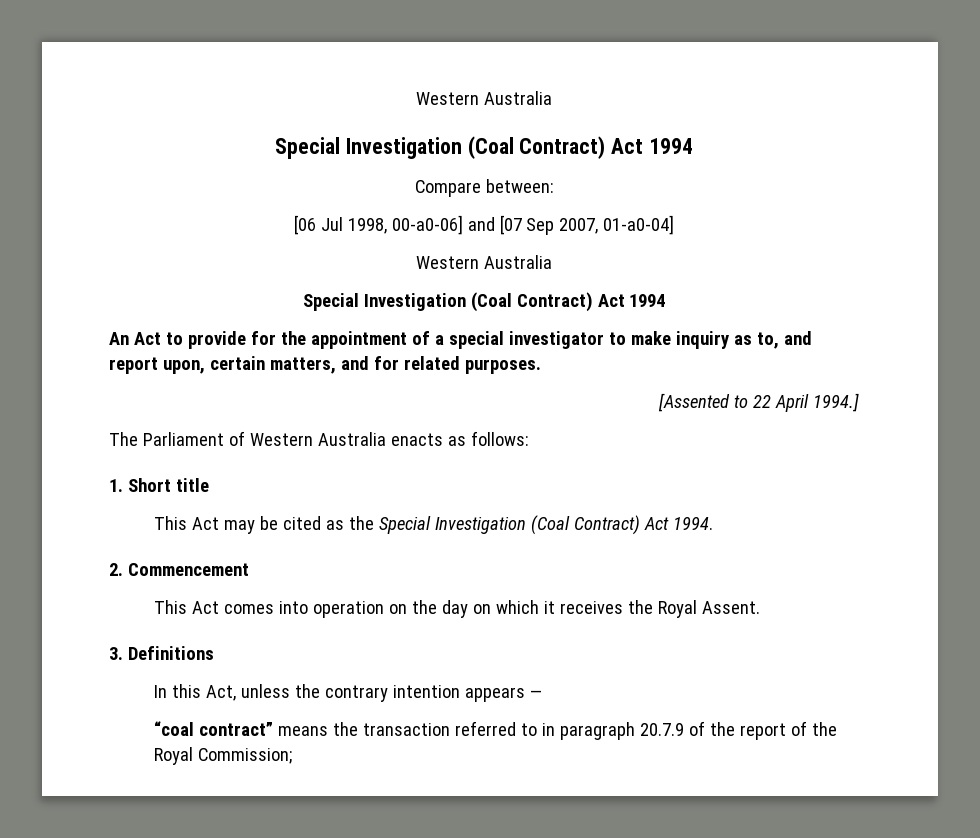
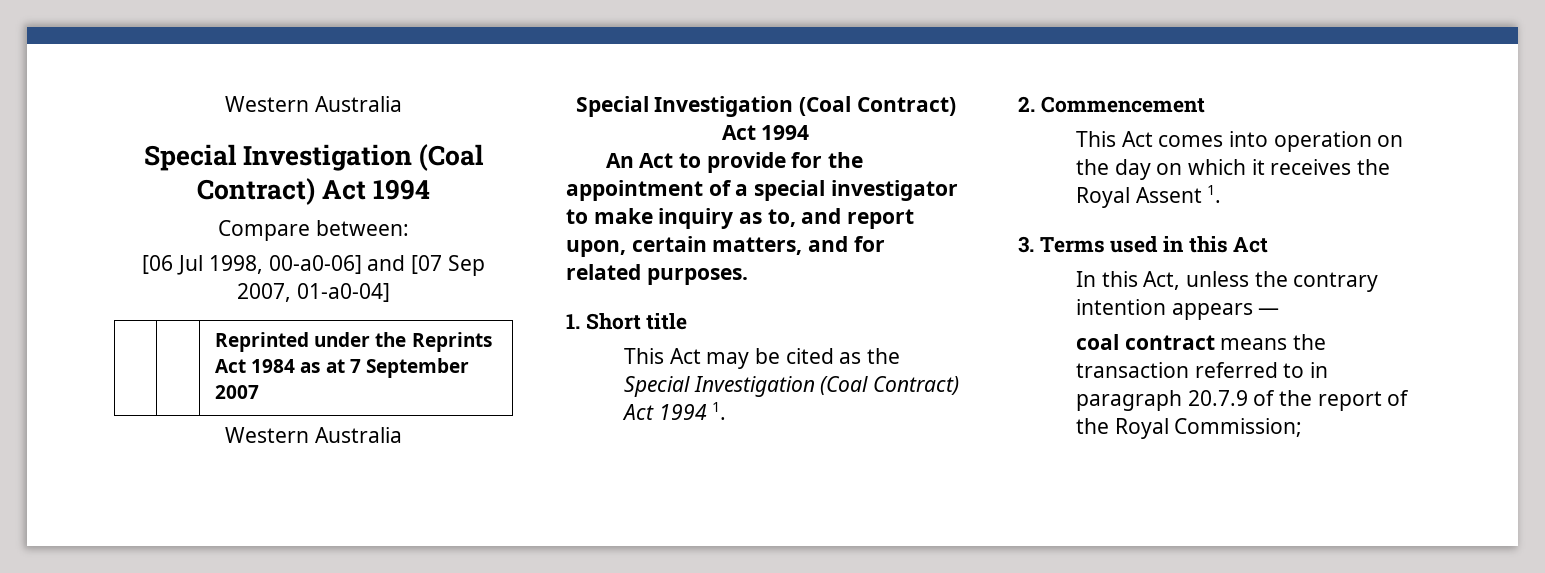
+ | | Reprinted under the Reprints Act 1984 as at 7 September 2007
- [Assented to 22 April 1994.]
- The Parliament of Western Australia enacts as follows:
- This Act may be cited as the Special Investigation (Coal Contract) Act 1994.
+ This Act may be cited as the Special Investigation (Coal Contract) Act 1994 1.
- This Act comes into operation on the day on which it receives the Royal Assent.
+ This Act comes into operation on the day on which it receives the Royal Assent 1.
- 3. Definitions
+ 3. Terms used in this Act
- “coal contract” means the transaction referred to in paragraph 20.7.9 of the report of the Royal Commission;
+ coal contract means the transaction referred to in paragraph 20.7.9 of the report of the Royal Commission;

